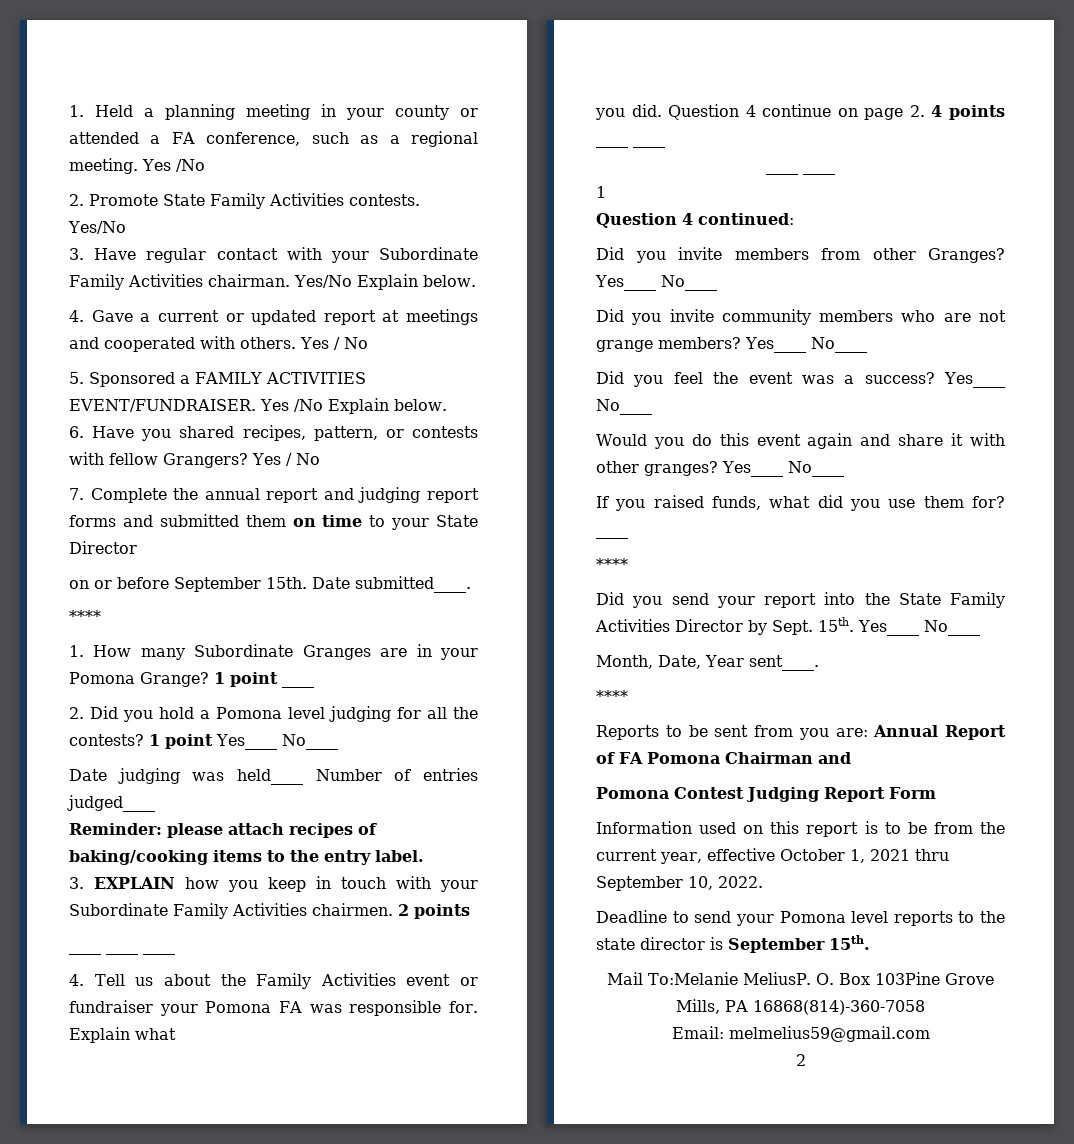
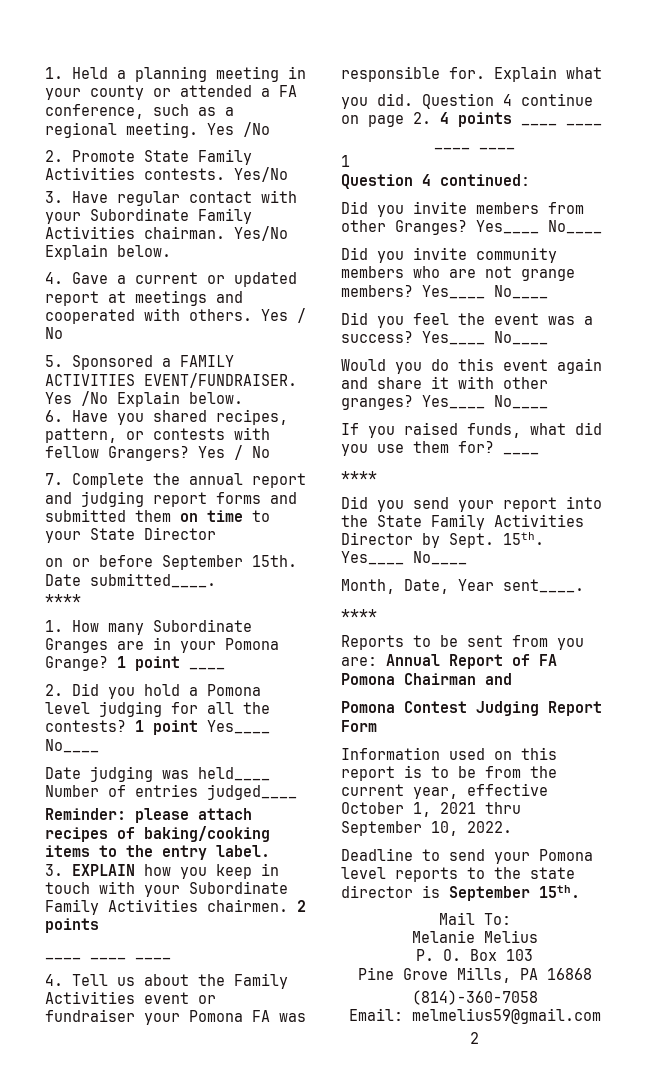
- Mail To:Melanie MeliusP. O. Box 103Pine Grove Mills, PA 16868(814)-360-7058
+ Mail To:
+ Melanie Melius
+ P. O. Box 103
+ Pine Grove Mills, PA 16868
+ (814)-360-7058

